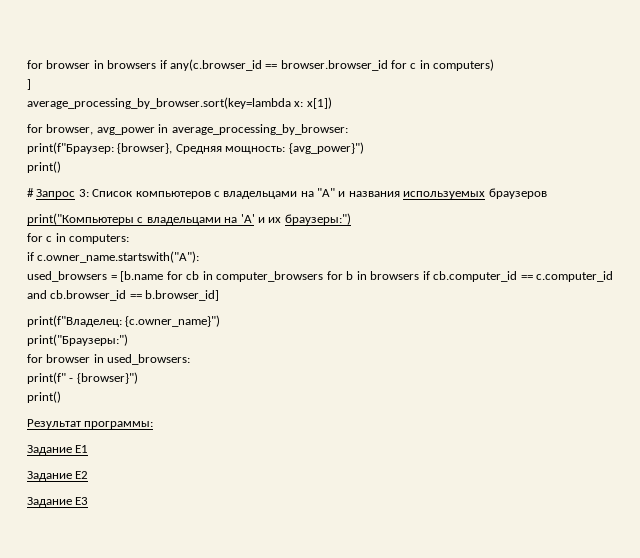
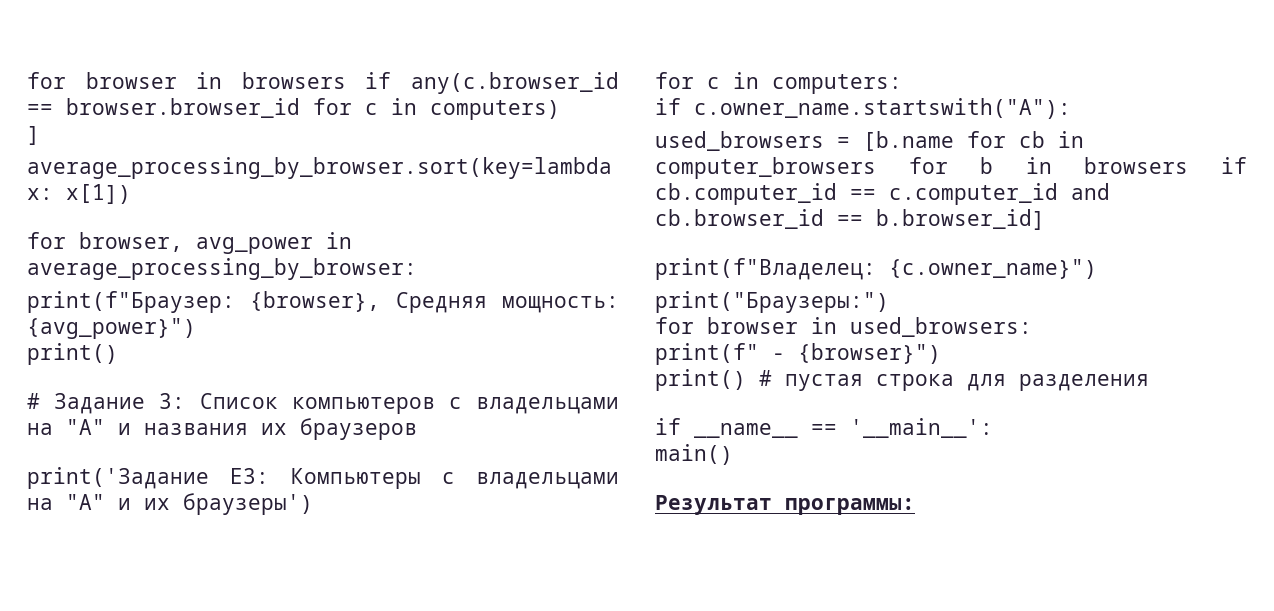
- # Запрос 3: Список компьютеров с владельцами на "А" и названия используемых браузеров
+ # Задание 3: Список компьютеров с владельцами на "А" и названия их браузеров
- print("Компьютеры с владельцами на 'А' и их браузеры:")
+ print('Задание E3: Компьютеры с владельцами на "А" и их браузеры')
  print(f" - {browser}")
- print()
+ print() # пустая строка для разделения
+ if __name__ == '__main__':
+ main()
  Результат программы:
- Задание Е1
- Задание Е2
- Задание Е3

